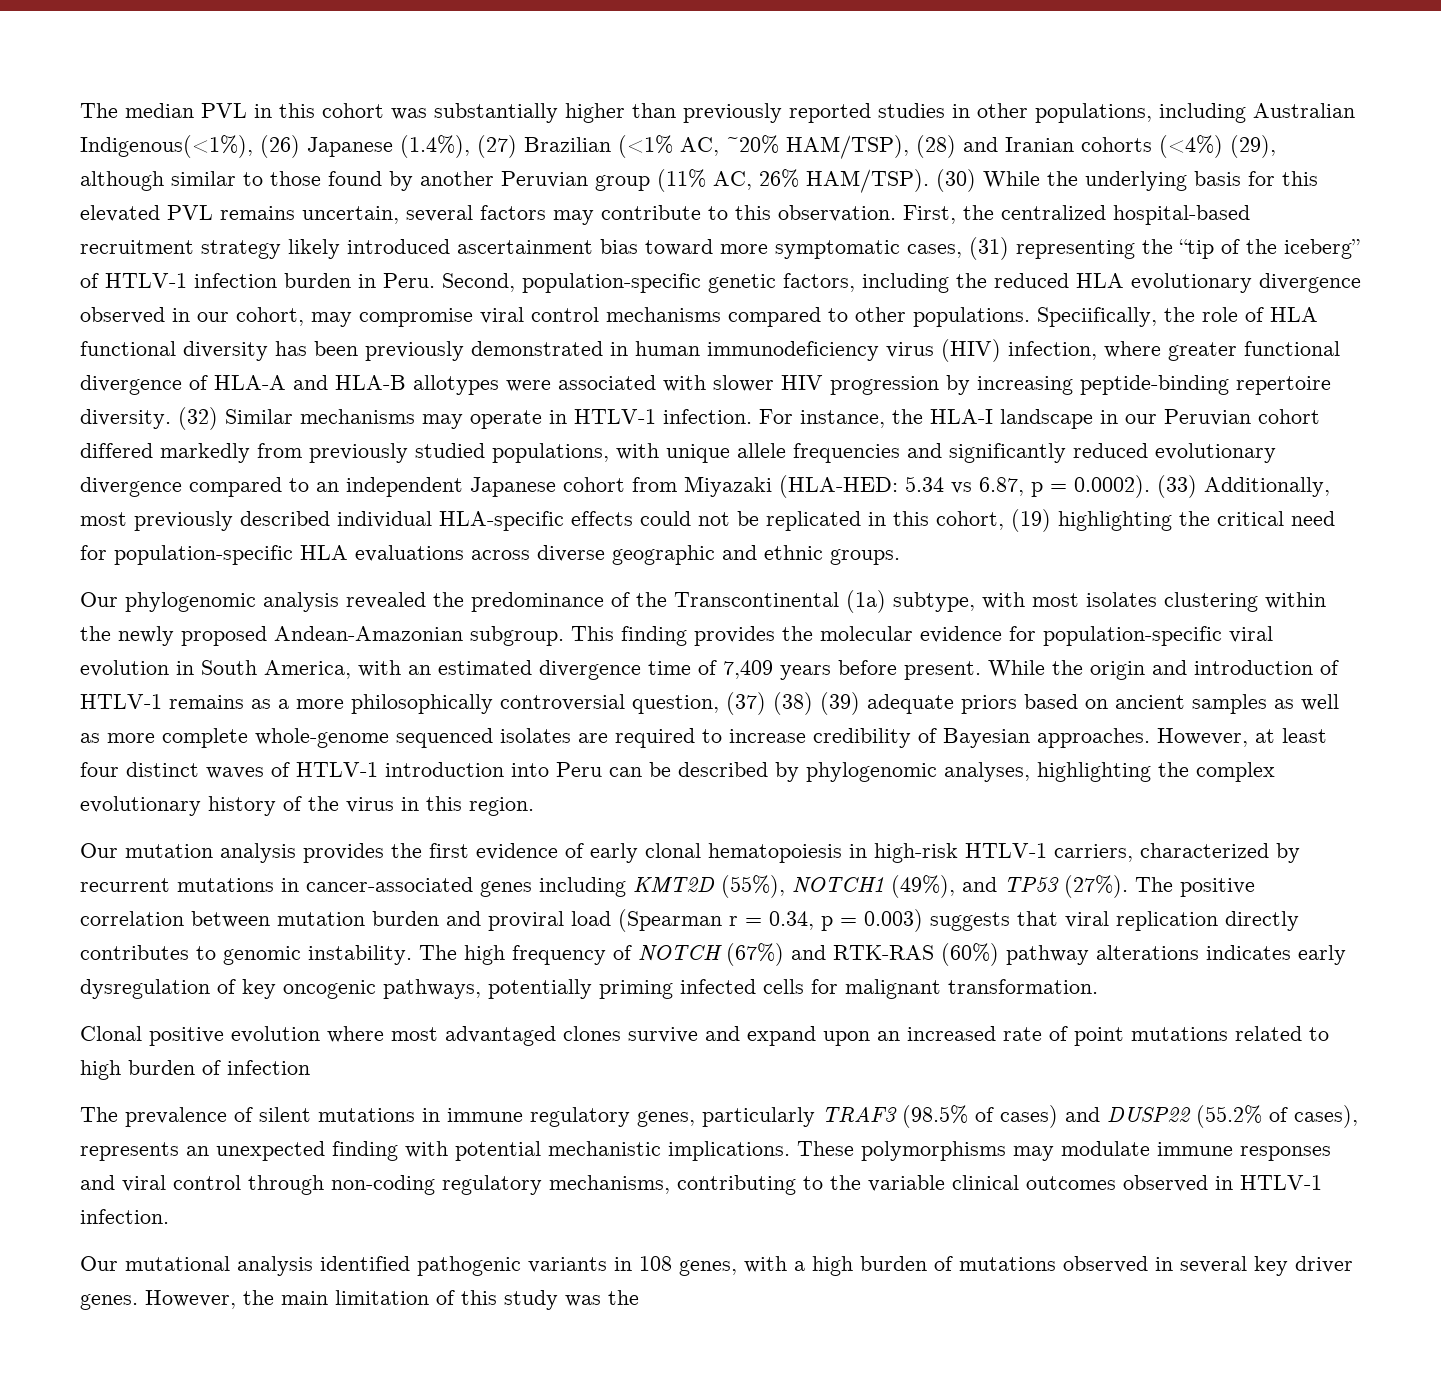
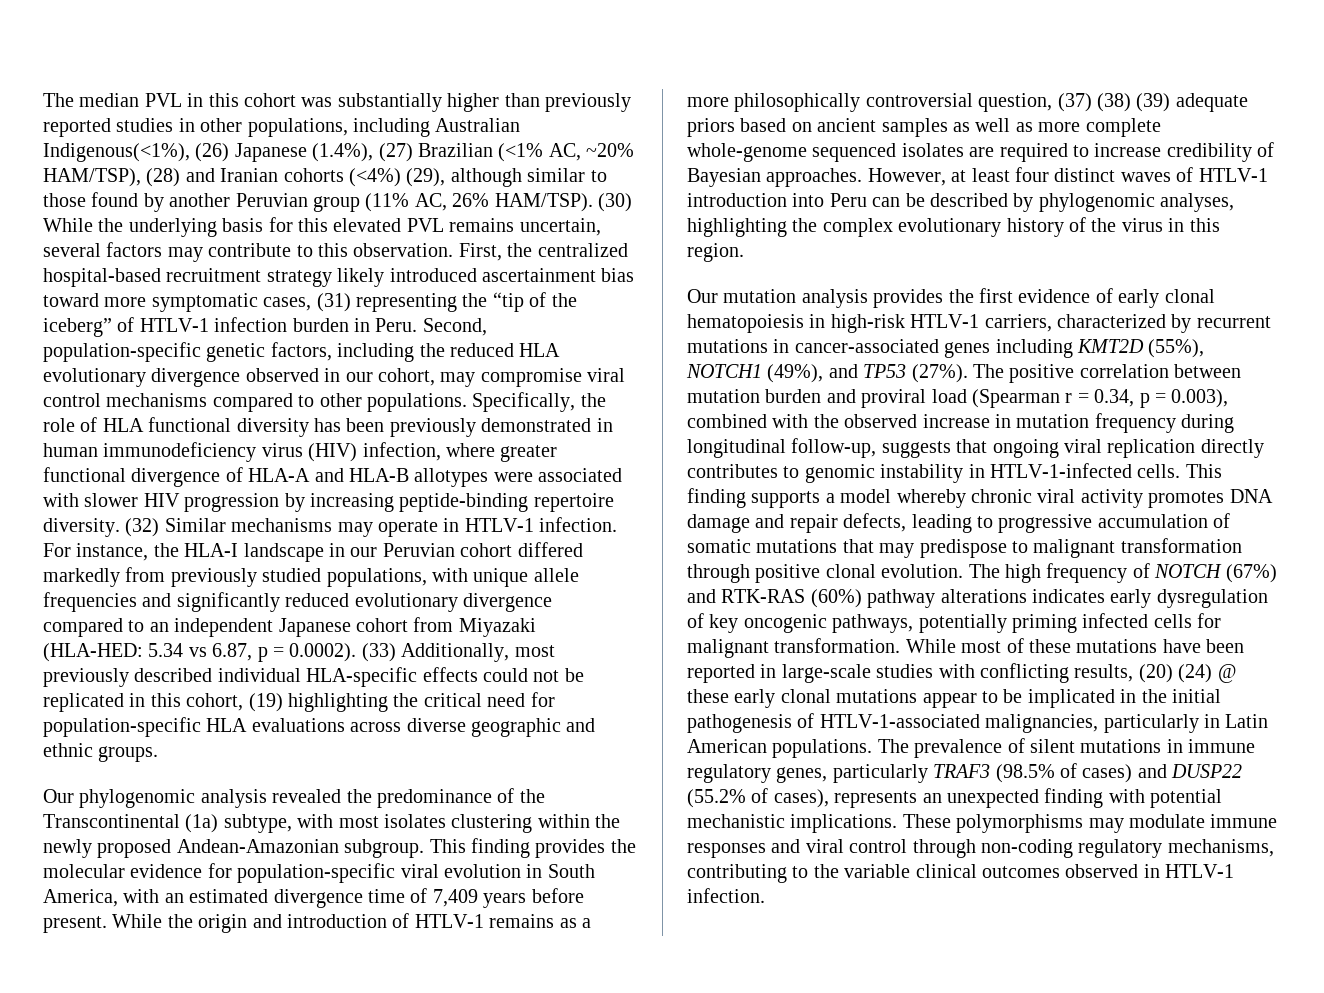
- Speciifically, the role of HLA functional diversity has been previously demonstrated in human immunodeficiency virus (HIV) infection, where greater functional divergence of HLA-A and HLA-B allotypes were associated with slower HIV progression by increasing peptide-binding repertoire diversity.
+ Specifically, the role of HLA functional diversity has been previously demonstrated in human immunodeficiency virus (HIV) infection, where greater functional divergence of HLA-A and HLA-B allotypes were associated with slower HIV progression by increasing peptide-binding repertoire diversity.
- The positive correlation between mutation burden and proviral load (Spearman r = 0.34, p = 0.003) suggests that viral replication directly contributes to genomic instability.
+ The positive correlation between mutation burden and proviral load (Spearman r = 0.34, p = 0.003), combined with the observed increase in mutation frequency during longitudinal follow-up, suggests that ongoing viral replication directly contributes to genomic instability in HTLV-1-infected cells. This finding supports a model whereby chronic viral activity promotes DNA damage and repair defects, leading to progressive accumulation of somatic mutations that may predispose to malignant transformation through positive clonal evolution.
- The high frequency of NOTCH (67%) and RTK-RAS (60%) pathway alterations indicates early dysregulation of key oncogenic pathways, potentially priming infected cells for malignant transformation.
- Clonal positive evolution where most advantaged clones survive and expand upon an increased rate of point mutations related to high burden of infection
- The prevalence of silent mutations in immune regulatory genes, particularly TRAF3 (98.5% of cases) and DUSP22 (55.2% of cases), represents an unexpected finding with potential mechanistic implications.
+ The high frequency of NOTCH (67%) and RTK-RAS (60%) pathway alterations indicates early dysregulation of key oncogenic pathways, potentially priming infected cells for malignant transformation. While most of these mutations have been reported in large-scale studies with conflicting results, (20) (24) @ these early clonal mutations appear to be implicated in the initial pathogenesis of HTLV-1-associated malignancies, particularly in Latin American populations. The prevalence of silent mutations in immune regulatory genes, particularly TRAF3 (98.5% of cases) and DUSP22 (55.2% of cases), represents an unexpected finding with potential mechanistic implications.
- Our mutational analysis identified pathogenic variants in 108 genes, with a high burden of mutations observed in several key driver genes. However, the main limitation of this study was the

